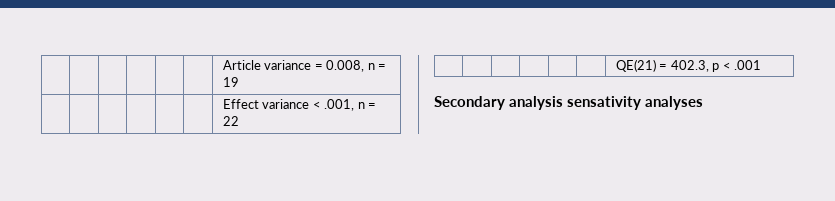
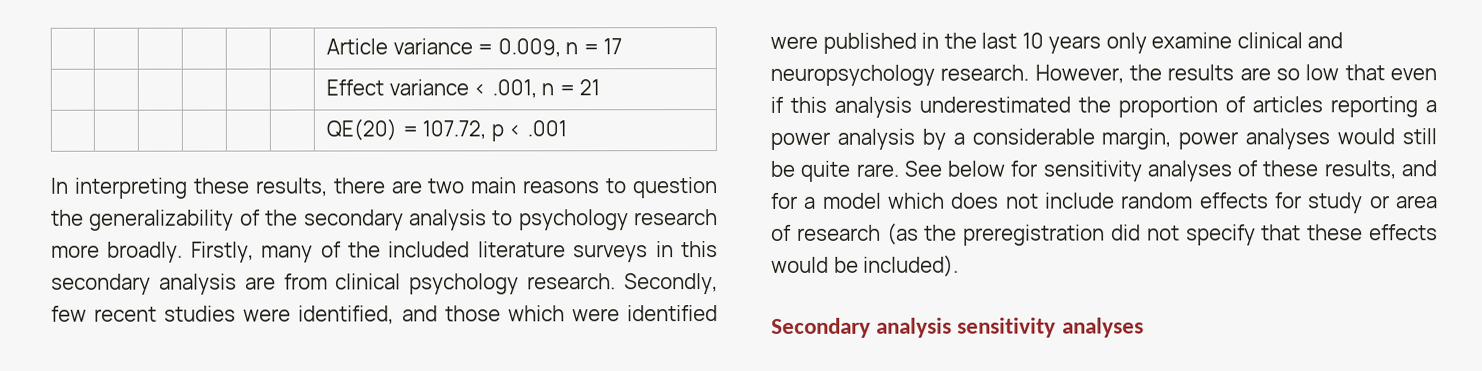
- | | | | | | Article variance = 0.008, n = 19
+ | | | | | | Article variance = 0.009, n = 17
- | | | | | | Effect variance < .001, n = 22
- | | | | | | QE(21) = 402.3, p < .001
+ | | | | | | Effect variance < .001, n = 21
+ | | | | | | QE(20) = 107.72, p < .001
+ In interpreting these results, there are two main reasons to question the generalizability of the secondary analysis to psychology research more broadly. Firstly, many of the included literature surveys in this secondary analysis are from clinical psychology research. Secondly, few recent studies were identified, and those which were identified were published in the last 10 years only examine clinical and neuropsychology research. However, the results are so low that even if this analysis underestimated the proportion of articles reporting a power analysis by a considerable margin, power analyses would still be quite rare. See below for sensitivity analyses of these results, and for a model which does not include random effects for study or area of research (as the preregistration did not specify that these effects would be included).
- Secondary analysis sensativity analyses
+ Secondary analysis sensitivity analyses

